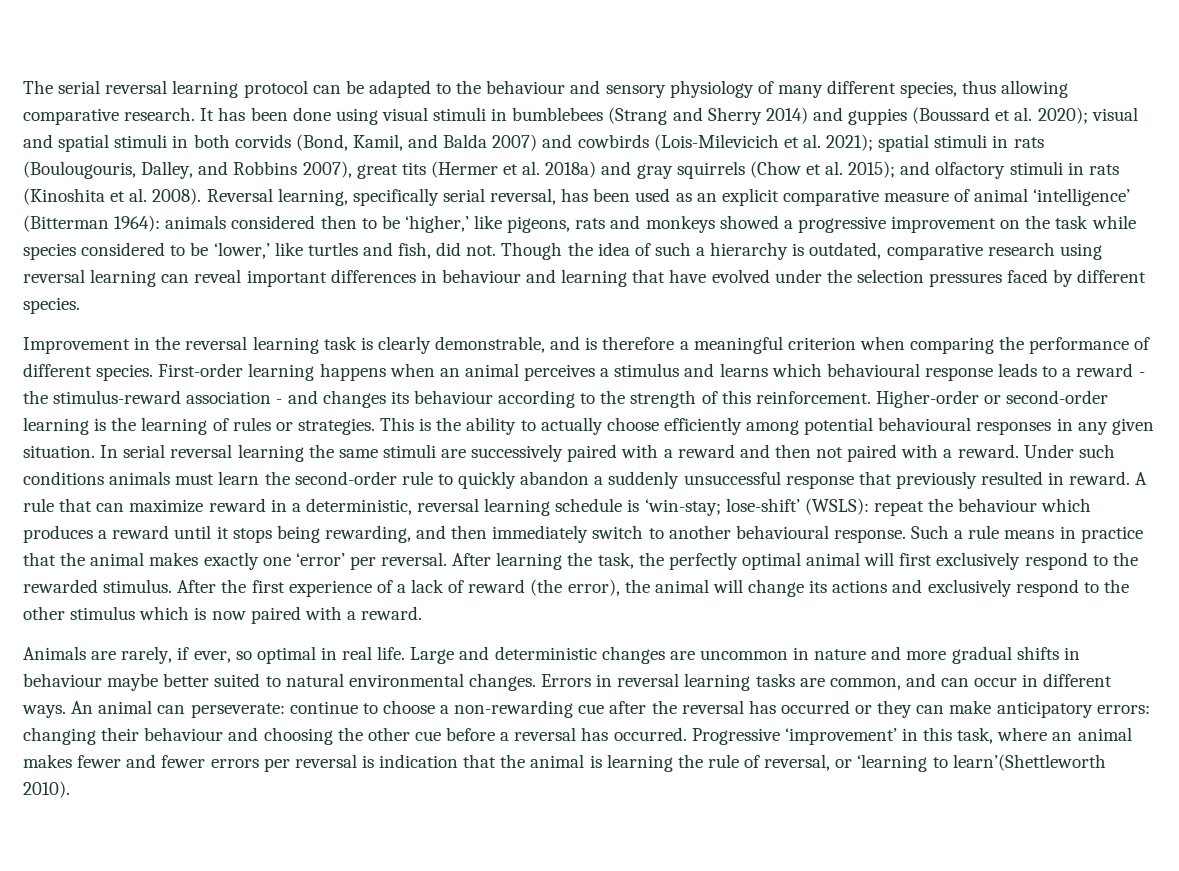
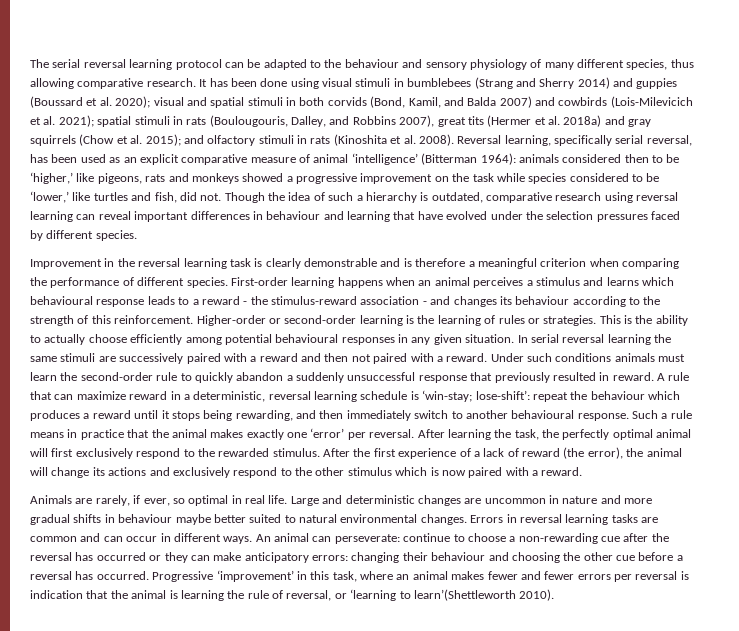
- Improvement in the reversal learning task is clearly demonstrable, and is therefore a meaningful criterion when comparing the performance of different species.
+ Improvement in the reversal learning task is clearly demonstrable and is therefore a meaningful criterion when comparing the performance of different species.
- A rule that can maximize reward in a deterministic, reversal learning schedule is ‘win-stay; lose-shift’ (WSLS): repeat the behaviour which produces a reward until it stops being rewarding, and then immediately switch to another behavioural response.
+ A rule that can maximize reward in a deterministic, reversal learning schedule is ‘win-stay; lose-shift’: repeat the behaviour which produces a reward until it stops being rewarding, and then immediately switch to another behavioural response.
- Errors in reversal learning tasks are common, and can occur in different ways.
+ Errors in reversal learning tasks are common and can occur in different ways.

